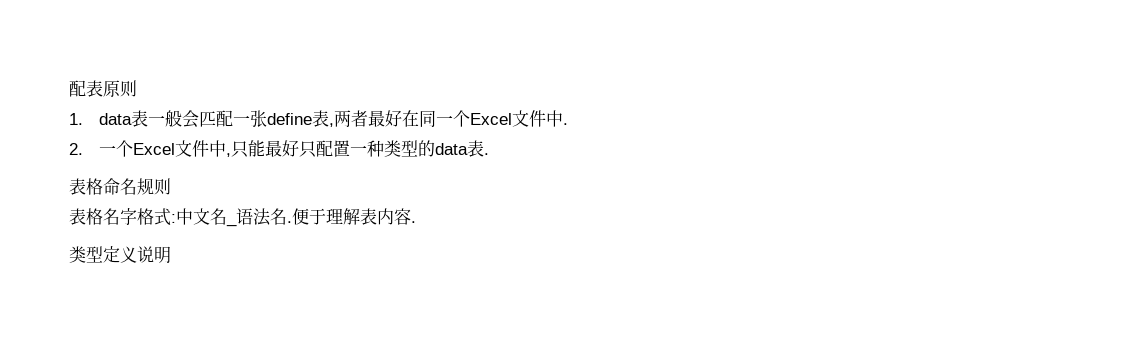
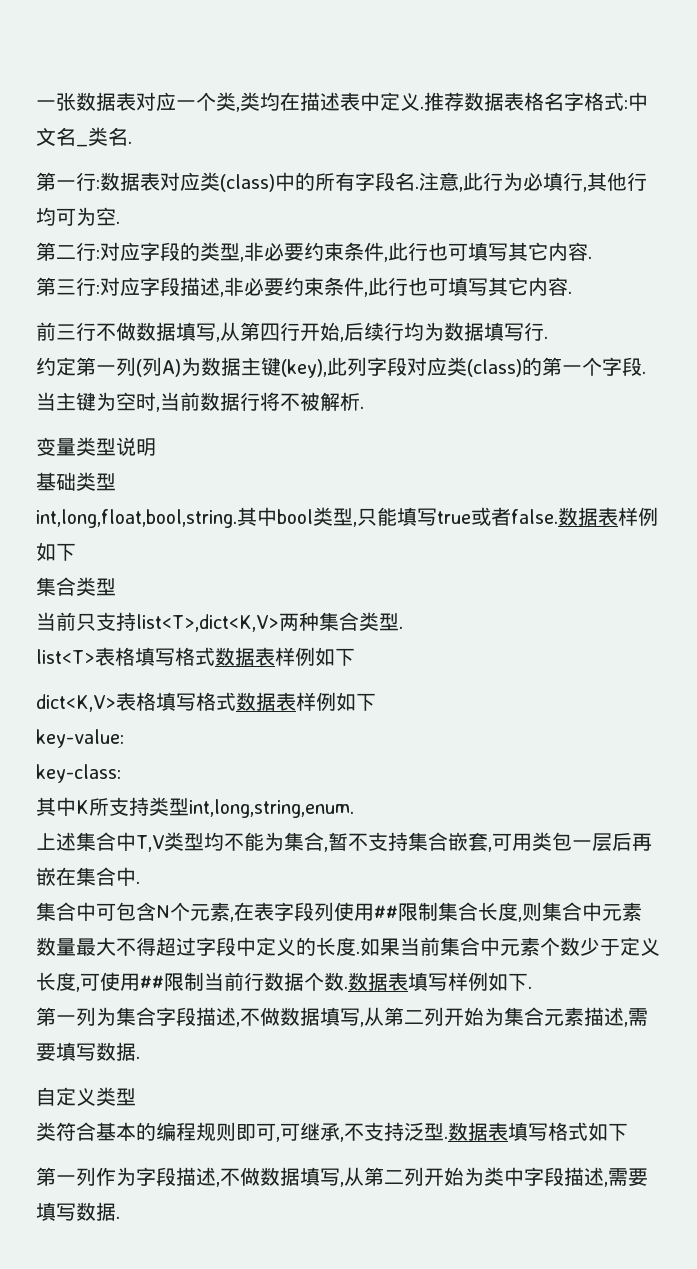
- 配表原则
- 1. data表一般会匹配一张define表,两者最好在同一个Excel文件中.
- 2.一个Excel文件中,只能最好只配置一种类型的data表.
- 表格命名规则
- 表格名字格式:中文名_语法名.便于理解表内容.
- 类型定义说明
+ 一张数据表对应一个类,类均在描述表中定义.推荐数据表格名字格式:中文名_类名.
+ 第一行:数据表对应类(class)中的所有字段名.注意,此行为必填行,其他行均可为空.
+ 第二行:对应字段的类型,非必要约束条件,此行也可填写其它内容.
+ 第三行:对应字段描述,非必要约束条件,此行也可填写其它内容.
+ 前三行不做数据填写,从第四行开始,后续行均为数据填写行.
+ 约定第一列(列A)为数据主键(key),此列字段对应类(class)的第一个字段.当主键为空时,当前数据行将不被解析.
+ 变量类型说明
+ 基础类型
+ int,long,float,bool,string.其中bool类型,只能填写true或者false.数据表样例如下
+ 集合类型
+ 当前只支持list<T>,dict<K,V>两种集合类型.
+ list<T>表格填写格式数据表样例如下
+ dict<K,V>表格填写格式数据表样例如下
+ key-value:
+ key-class:
+ 其中K所支持类型int,long,string,enum.
+ 上述集合中T,V类型均不能为集合,暂不支持集合嵌套,可用类包一层后再嵌在集合中.
+ 集合中可包含N个元素,在表字段列使用##限制集合长度,则集合中元素数量最大不得超过字段中定义的长度.如果当前集合中元素个数少于定义长度,可使用##限制当前行数据个数.数据表填写样例如下.
+ 第一列为集合字段描述,不做数据填写,从第二列开始为集合元素描述,需要填写数据.
+ 自定义类型
+ 类符合基本的编程规则即可,可继承,不支持泛型.数据表填写格式如下
+ 第一列作为字段描述,不做数据填写,从第二列开始为类中字段描述,需要填写数据.

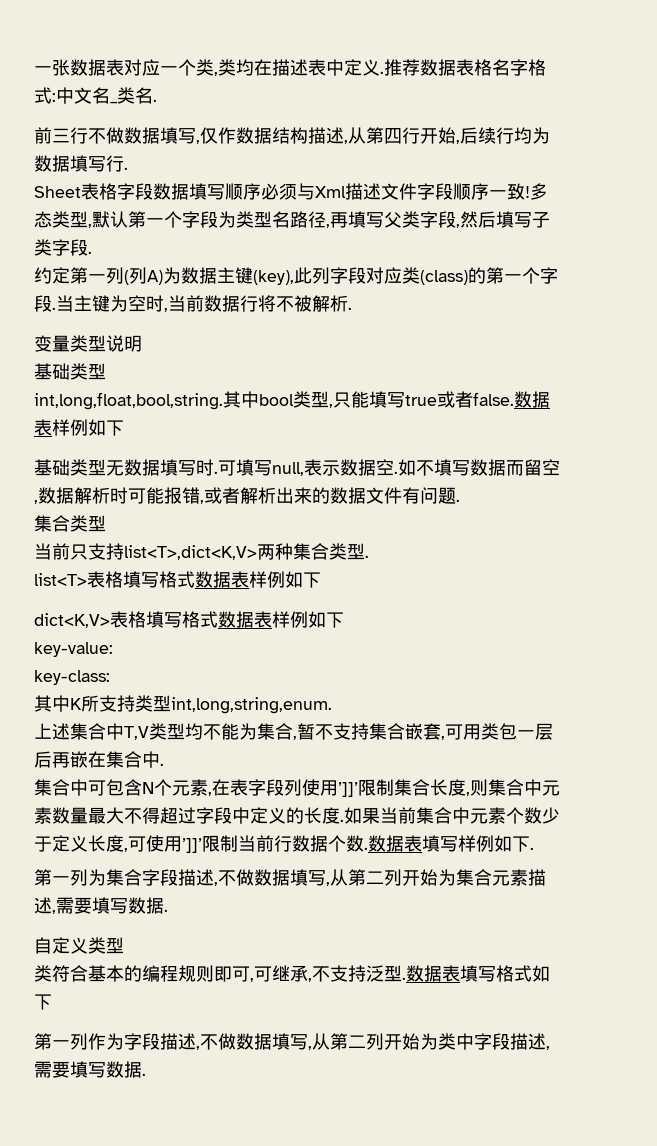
- 第一行:数据表对应类(class)中的所有字段名.注意,此行为必填行,其他行均可为空.
- 第二行:对应字段的类型,非必要约束条件,此行也可填写其它内容.
- 第三行:对应字段描述,非必要约束条件,此行也可填写其它内容.
- 前三行不做数据填写,从第四行开始,后续行均为数据填写行.
+ 前三行不做数据填写,仅作数据结构描述,从第四行开始,后续行均为数据填写行.
+ Sheet表格字段数据填写顺序必须与Xml描述文件字段顺序一致!多态类型,默认第一个字段为类型名路径,再填写父类字段,然后填写子类字段.
+ 基础类型无数据填写时.可填写null,表示数据空.如不填写数据而留空,数据解析时可能报错,或者解析出来的数据文件有问题.
- 集合中可包含N个元素,在表字段列使用##限制集合长度,则集合中元素数量最大不得超过字段中定义的长度.
+ 集合中可包含N个元素,在表字段列使用’]]’限制集合长度,则集合中元素数量最大不得超过字段中定义的长度.
- 如果当前集合中元素个数少于定义长度,可使用##限制当前行数据个数.
+ 如果当前集合中元素个数少于定义长度,可使用’]]’限制当前行数据个数.

